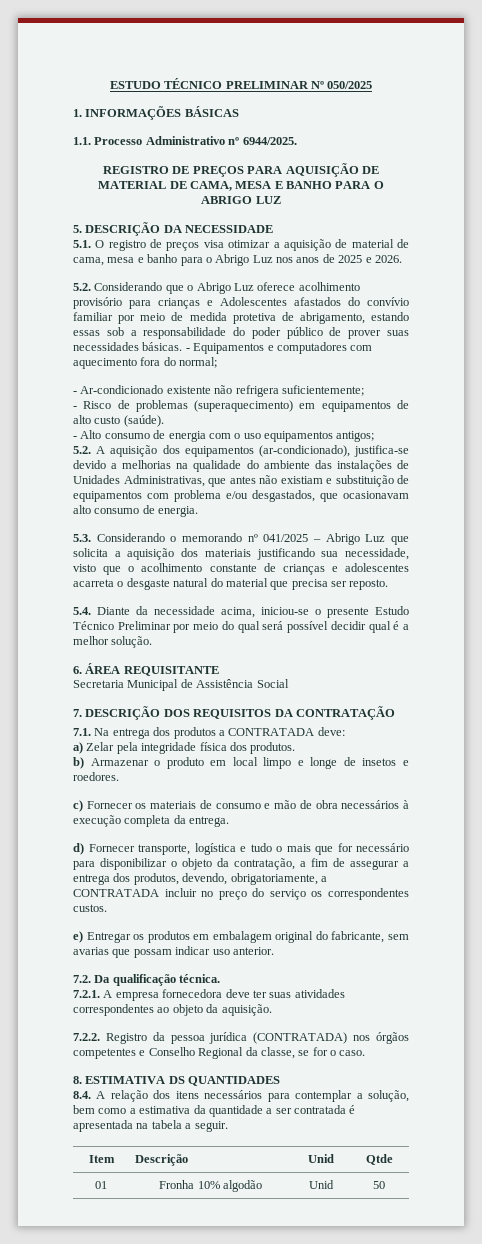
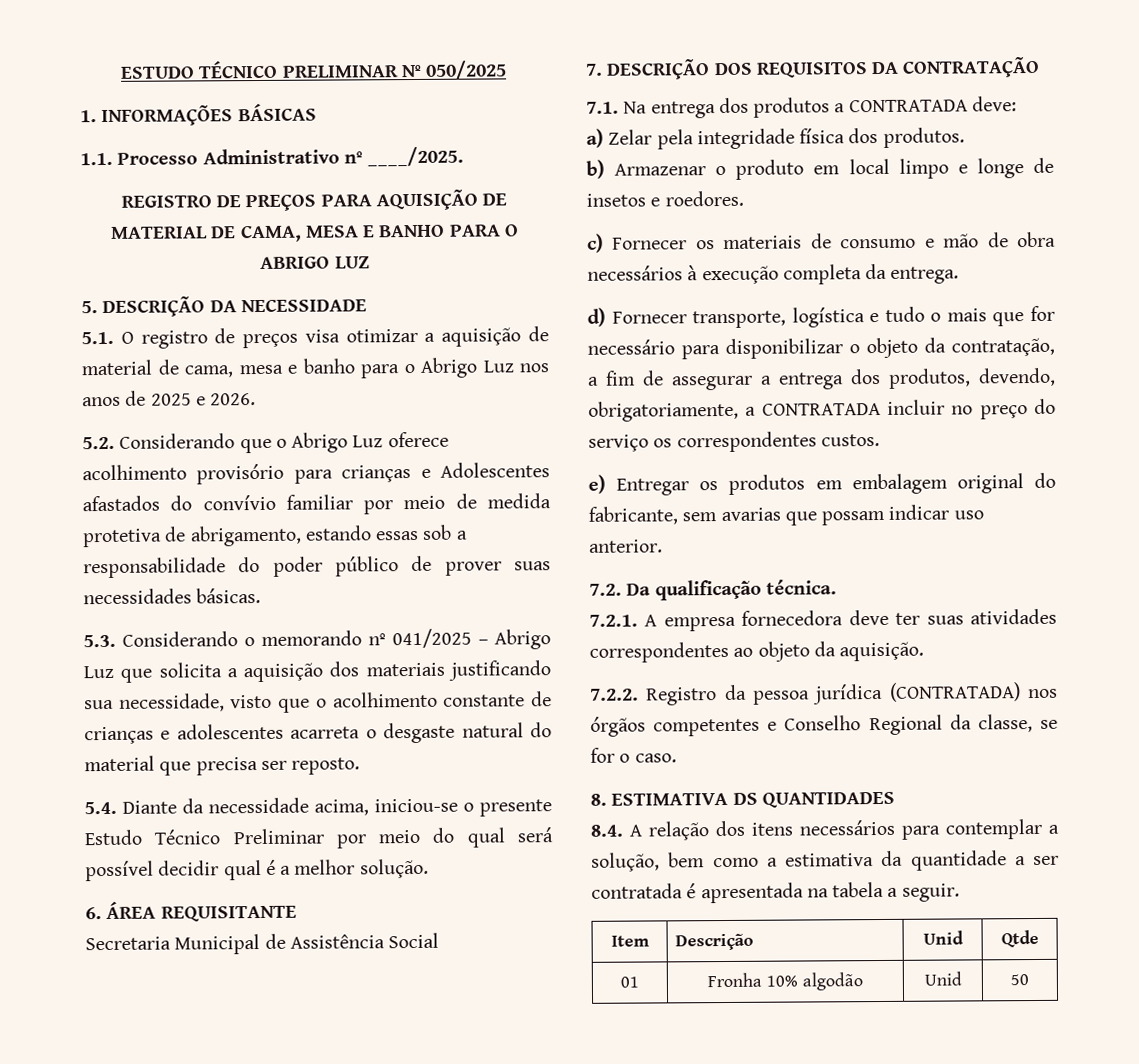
- 1.1. Processo Administrativo nº 6944/2025.
+ 1.1. Processo Administrativo nº ____/2025.
- - Equipamentos e computadores com aquecimento fora do normal;
- - Ar-condicionado existente não refrigera suficientemente;
- - Risco de problemas (superaquecimento) em equipamentos de alto custo (saúde).
- - Alto consumo de energia com o uso equipamentos antigos;
- 5.2. A aquisição dos equipamentos (ar-condicionado), justifica-se devido a melhorias na qualidade do ambiente das instalações de Unidades Administrativas, que antes não existiam e substituição de equipamentos com problema e/ou desgastados, que ocasionavam alto consumo de energia.

